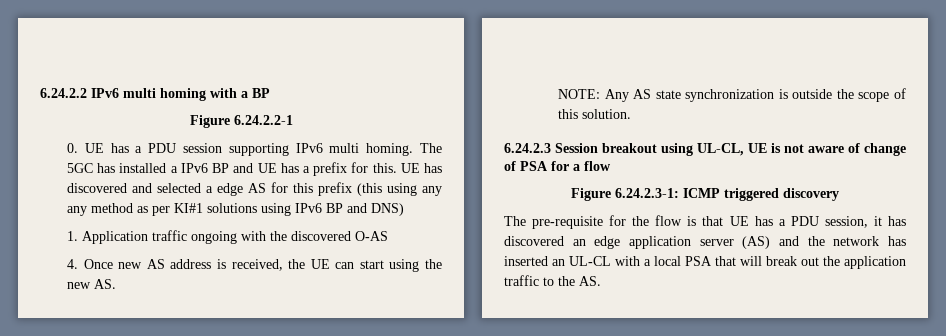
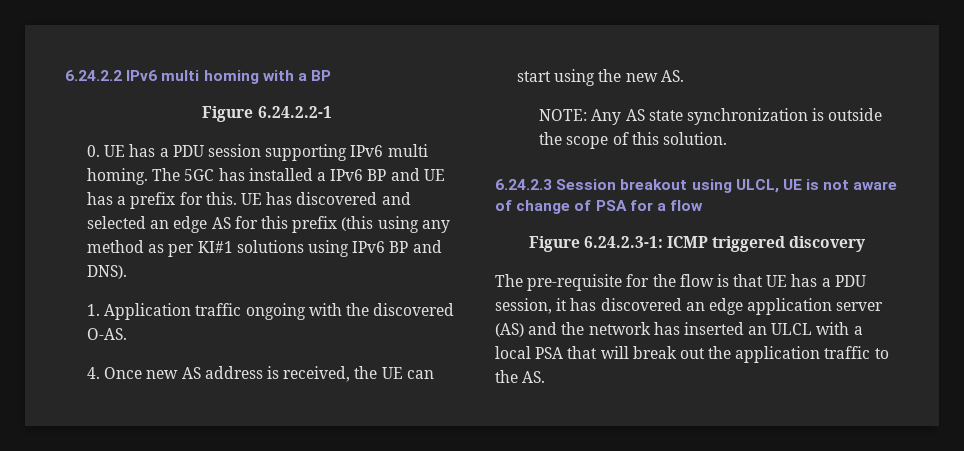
- UE has discovered and selected a edge AS for this prefix (this using any any method as per KI#1 solutions using IPv6 BP and DNS)
+ UE has discovered and selected an edge AS for this prefix (this using any method as per KI#1 solutions using IPv6 BP and DNS).
- 1. Application traffic ongoing with the discovered O-AS
+ 1. Application traffic ongoing with the discovered O-AS.
- 6.24.2.3 Session breakout using UL-CL, UE is not aware of change of PSA for a flow
+ 6.24.2.3 Session breakout using ULCL, UE is not aware of change of PSA for a flow
- The pre-requisite for the flow is that UE has a PDU session, it has discovered an edge application server (AS) and the network has inserted an UL-CL with a local PSA that will break out the application traffic to the AS.
+ The pre-requisite for the flow is that UE has a PDU session, it has discovered an edge application server (AS) and the network has inserted an ULCL with a local PSA that will break out the application traffic to the AS.

